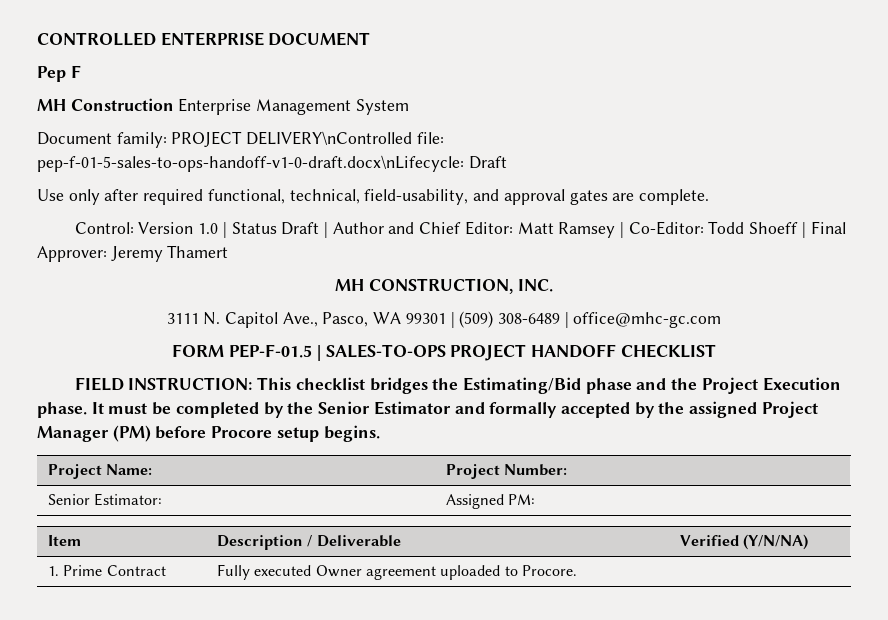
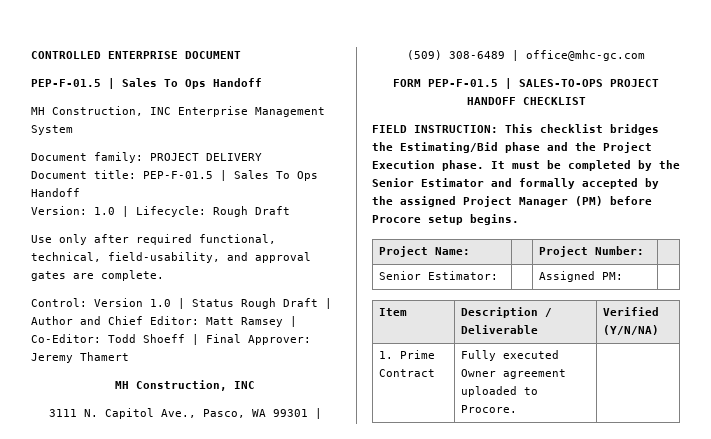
  CONTROLLED ENTERPRISE DOCUMENT
- Pep F
- MH Construction Enterprise Management System
+ PEP-F-01.5 | Sales To Ops Handoff
+ MH Construction, INC Enterprise Management System
- Document family: PROJECT DELIVERY\nControlled file: pep-f-01-5-sales-to-ops-handoff-v1-0-draft.docx\nLifecycle: Draft
+ Document family: PROJECT DELIVERY
+ Document title: PEP-F-01.5 | Sales To Ops Handoff
+ Version: 1.0 | Lifecycle: Rough Draft
- Control: Version 1.0 | Status Draft | Author and Chief Editor: Matt Ramsey | Co-Editor: Todd Shoeff | Final Approver: Jeremy Thamert
- MH CONSTRUCTION, INC.
+ Control: Version 1.0 | Status Rough Draft | Author and Chief Editor: Matt Ramsey | Co-Editor: Todd Shoeff | Final Approver: Jeremy Thamert
+ MH Construction, INC

